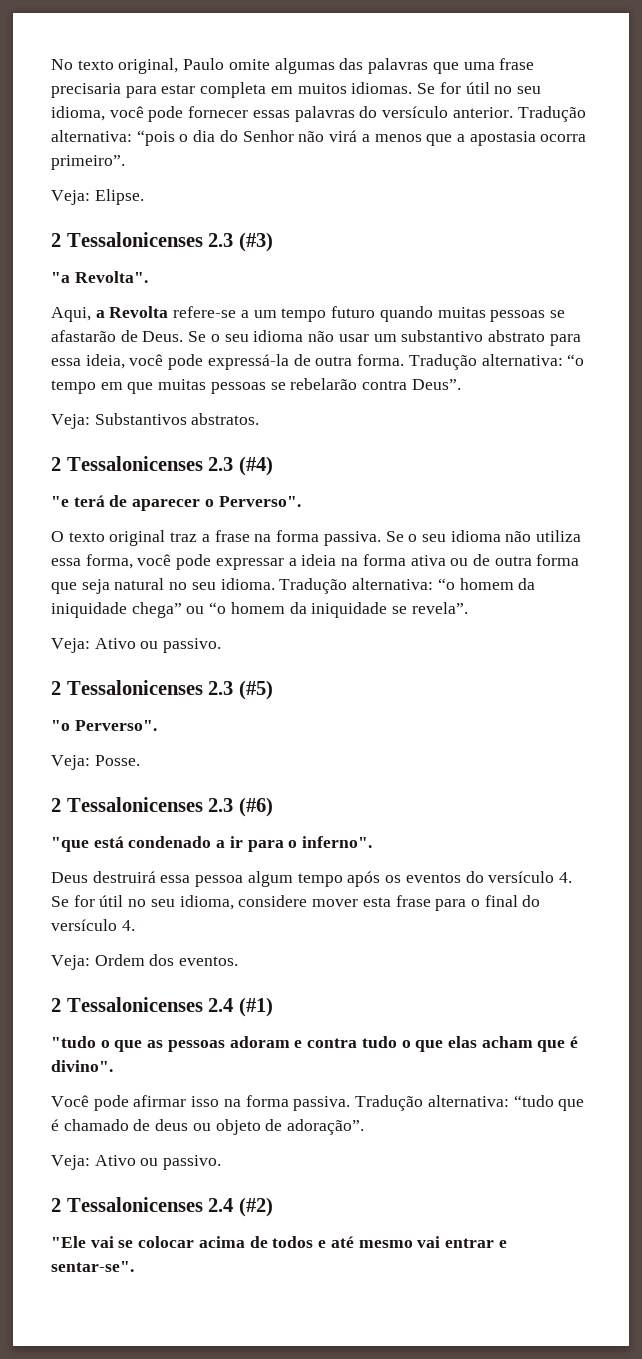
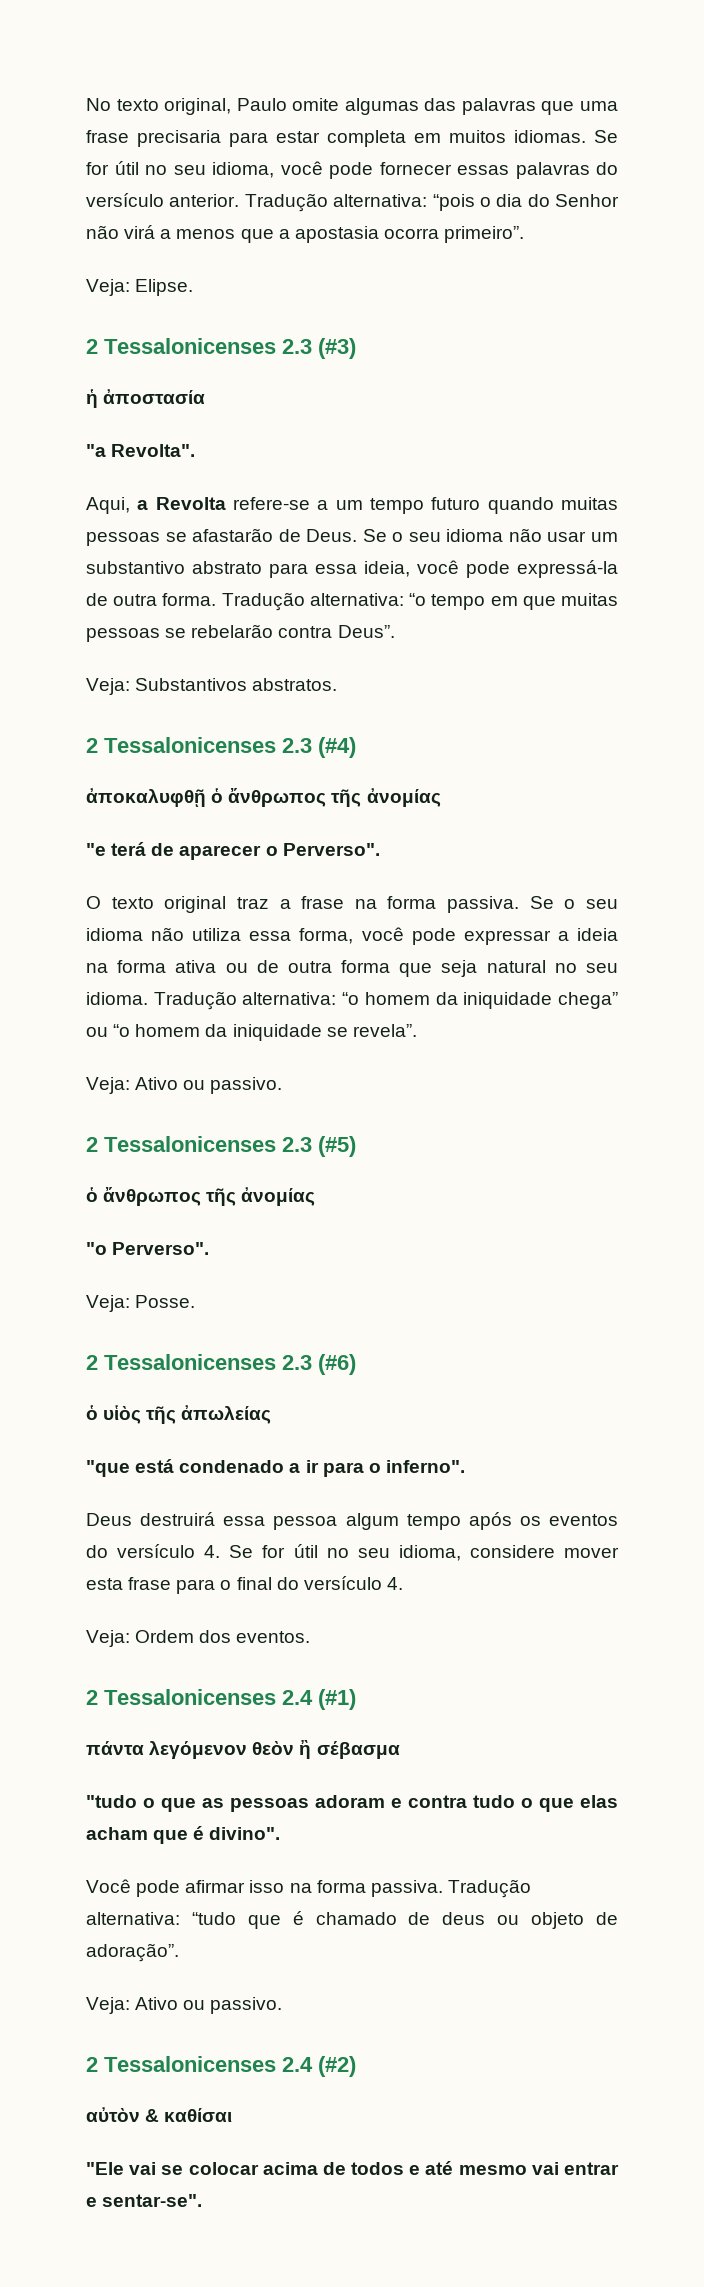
+ ἡ ἀποστασία
+ ἀποκαλυφθῇ ὁ ἄνθρωπος τῆς ἀνομίας
  2 Tessalonicenses 2.3 (#5)
+ ὁ ἄνθρωπος τῆς ἀνομίας
+ ὁ υἱὸς τῆς ἀπωλείας
+ πάντα λεγόμενον θεὸν ἢ σέβασμα
+ αὐτὸν & καθίσαι

